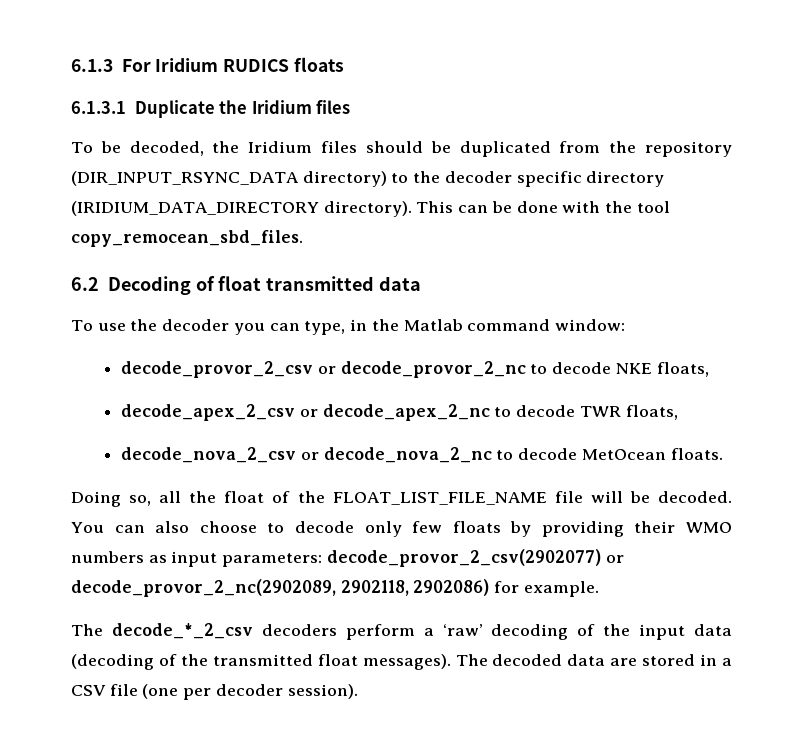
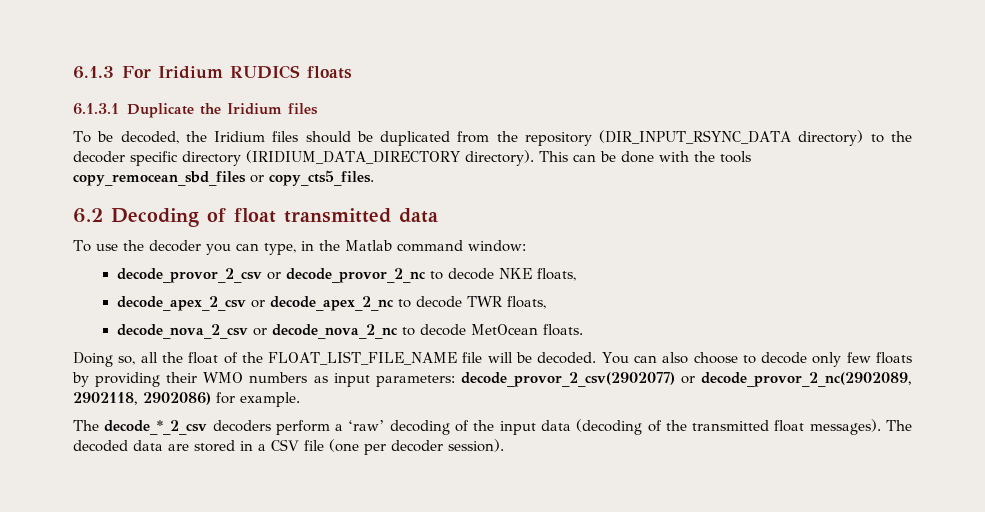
- This can be done with the tool copy_remocean_sbd_files.
+ This can be done with the tools copy_remocean_sbd_files or copy_cts5_files.

